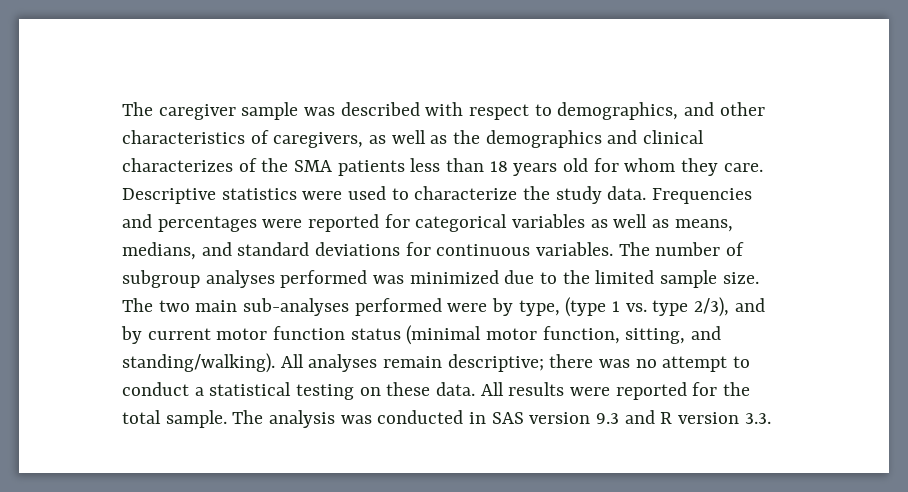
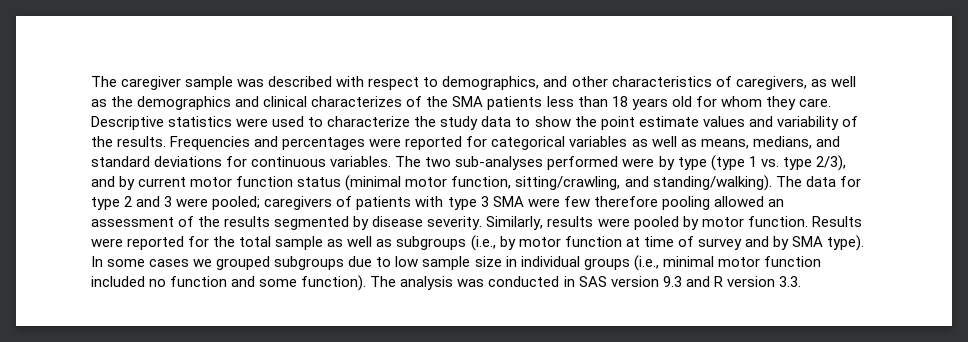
- Descriptive statistics were used to characterize the study data.
+ Descriptive statistics were used to characterize the study data to show the point estimate values and variability of the results.
- The number of subgroup analyses performed was minimized due to the limited sample size. The two main sub-analyses performed were by type, (type 1 vs. type 2/3), and by current motor function status (minimal motor function, sitting, and standing/walking).
+ The two sub-analyses performed were by type (type 1 vs. type 2/3), and by current motor function status (minimal motor function, sitting/crawling, and standing/walking).
- All analyses remain descriptive; there was no attempt to conduct a statistical testing on these data. All results were reported for the total sample.
+ The data for type 2 and 3 were pooled; caregivers of patients with type 3 SMA were few therefore pooling allowed an assessment of the results segmented by disease severity. Similarly, results were pooled by motor function. Results were reported for the total sample as well as subgroups (i.e., by motor function at time of survey and by SMA type). In some cases we grouped subgroups due to low sample size in individual groups (i.e., minimal motor function included no function and some function).

